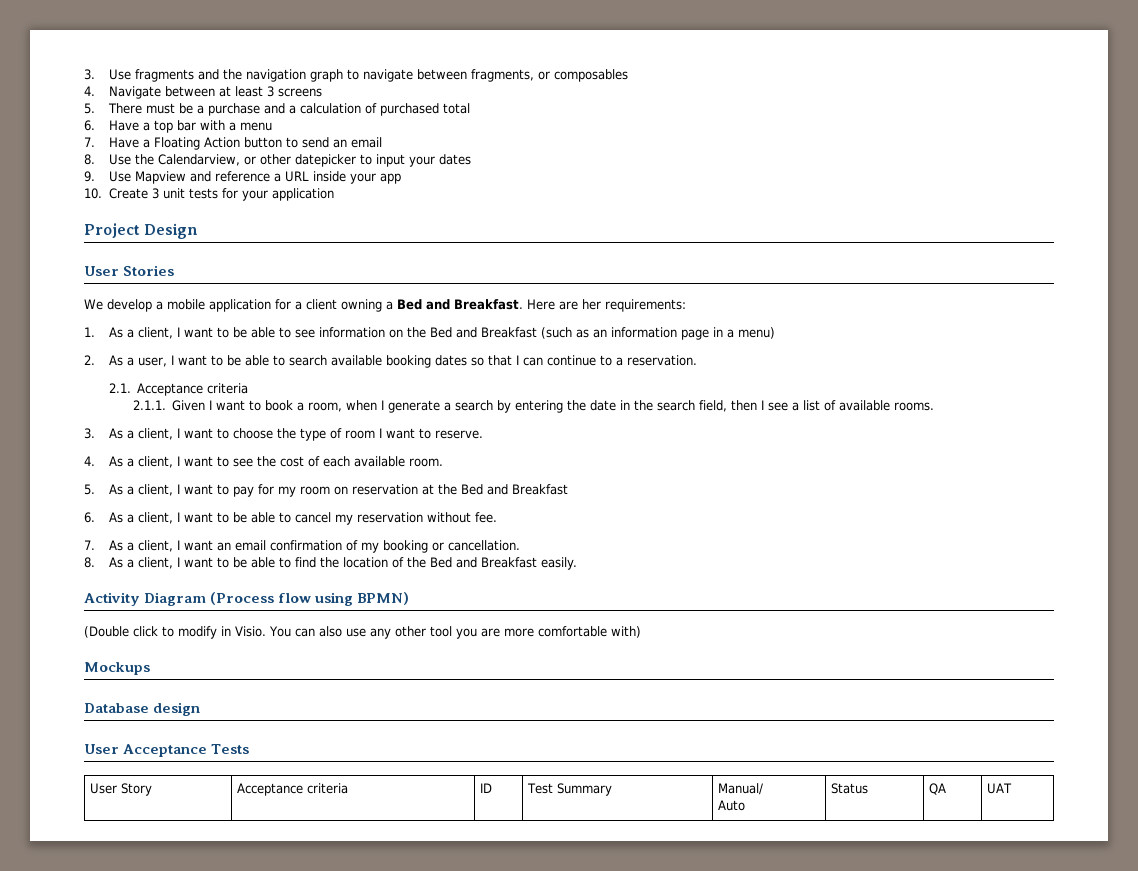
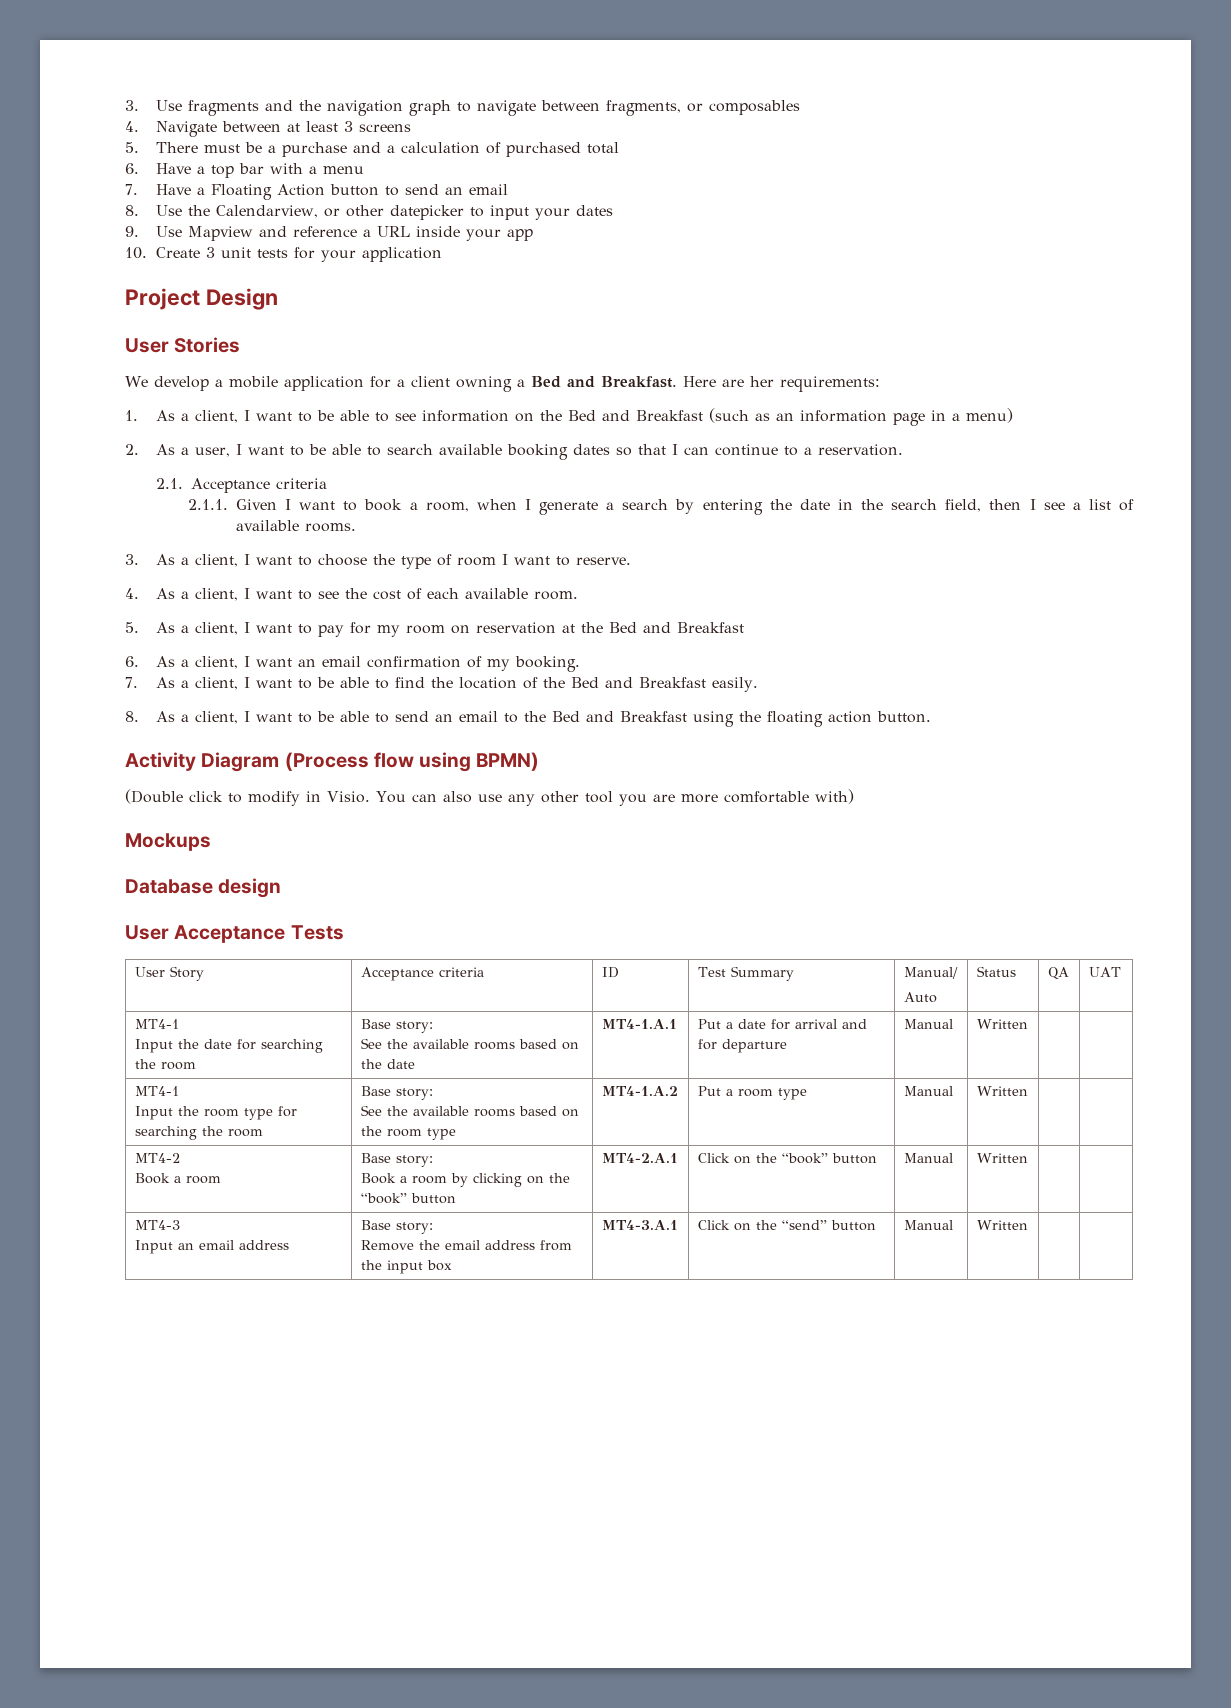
- 6. As a client, I want to be able to cancel my reservation without fee.
- 7. As a client, I want an email confirmation of my booking or cancellation.
- 8. As a client, I want to be able to find the location of the Bed and Breakfast easily.
+ 6. As a client, I want an email confirmation of my booking.
+ 7. As a client, I want to be able to find the location of the Bed and Breakfast easily.
+ 8. As a client, I want to be able to send an email to the Bed and Breakfast using the floating action button.
  User Story | Acceptance criteria | ID | Test Summary | Manual/
  Auto | Status | QA | UAT
+ MT4-1
+ Input the date for searching the room | Base story:
+ See the available rooms based on the date | MT4-1.A.1 | Put a date for arrival and for departure | Manual | Written | |
+ MT4-1
+ Input the room type for searching the room | Base story:
+ See the available rooms based on the room type | MT4-1.A.2 | Put a room type | Manual | Written | |
+ MT4-2
+ Book a room | Base story:
+ Book a room by clicking on the “book” button | MT4-2.A.1 | Click on the “book” button | Manual | Written | |
+ MT4-3
+ Input an email address | Base story:
+ Remove the email address from the input box | MT4-3.A.1 | Click on the “send” button | Manual | Written | |

